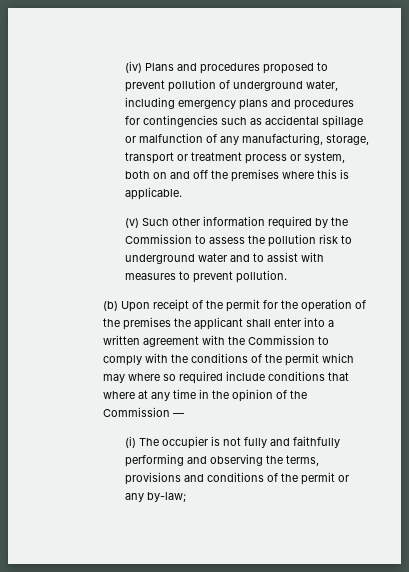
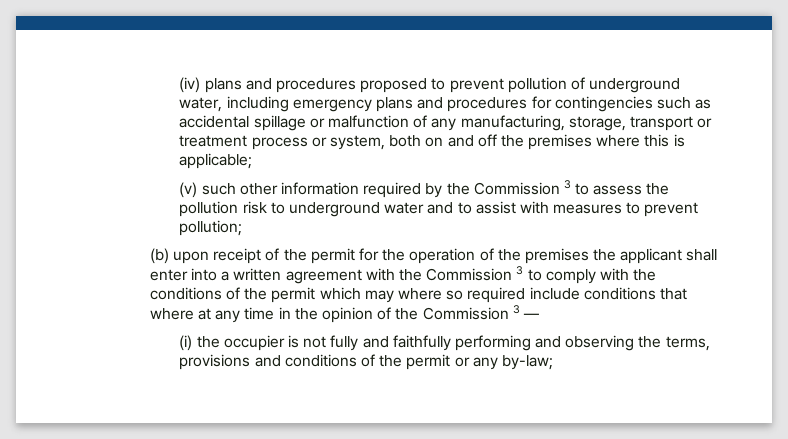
- (iv) Plans and procedures proposed to prevent pollution of underground water, including emergency plans and procedures for contingencies such as accidental spillage or malfunction of any manufacturing, storage, transport or treatment process or system, both on and off the premises where this is applicable.
+ (iv) plans and procedures proposed to prevent pollution of underground water, including emergency plans and procedures for contingencies such as accidental spillage or malfunction of any manufacturing, storage, transport or treatment process or system, both on and off the premises where this is applicable;
- (v) Such other information required by the Commission to assess the pollution risk to underground water and to assist with measures to prevent pollution.
+ (v) such other information required by the Commission 3 to assess the pollution risk to underground water and to assist with measures to prevent pollution;
- (b) Upon receipt of the permit for the operation of the premises the applicant shall enter into a written agreement with the Commission to comply with the conditions of the permit which may where so required include conditions that where at any time in the opinion of the Commission —
+ (b) upon receipt of the permit for the operation of the premises the applicant shall enter into a written agreement with the Commission 3 to comply with the conditions of the permit which may where so required include conditions that where at any time in the opinion of the Commission 3 —
- (i) The occupier is not fully and faithfully performing and observing the terms, provisions and conditions of the permit or any by-law;
+ (i) the occupier is not fully and faithfully performing and observing the terms, provisions and conditions of the permit or any by-law;

